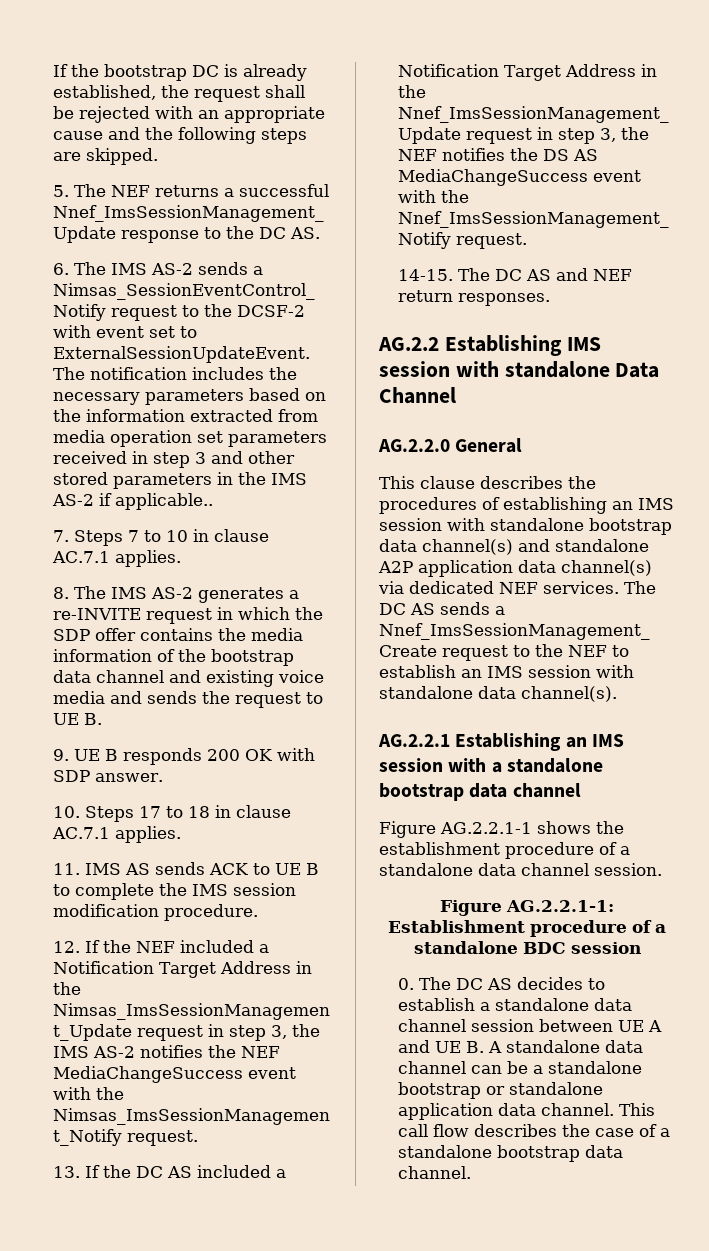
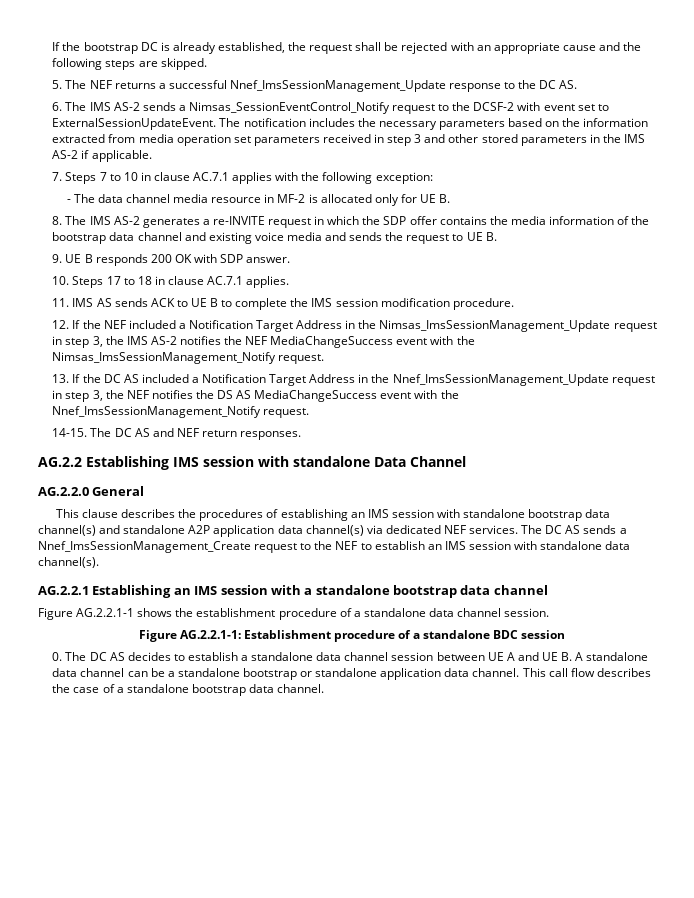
- The notification includes the necessary parameters based on the information extracted from media operation set parameters received in step 3 and other stored parameters in the IMS AS-2 if applicable..
+ The notification includes the necessary parameters based on the information extracted from media operation set parameters received in step 3 and other stored parameters in the IMS AS-2 if applicable.
- 7. Steps 7 to 10 in clause AC.7.1 applies.
+ 7. Steps 7 to 10 in clause AC.7.1 applies with the following exception:
+ - The data channel media resource in MF-2 is allocated only for UE B.

